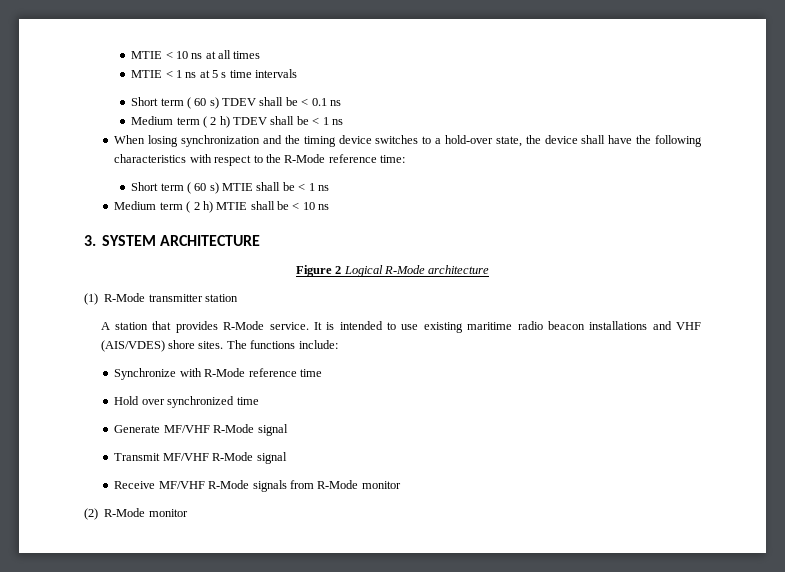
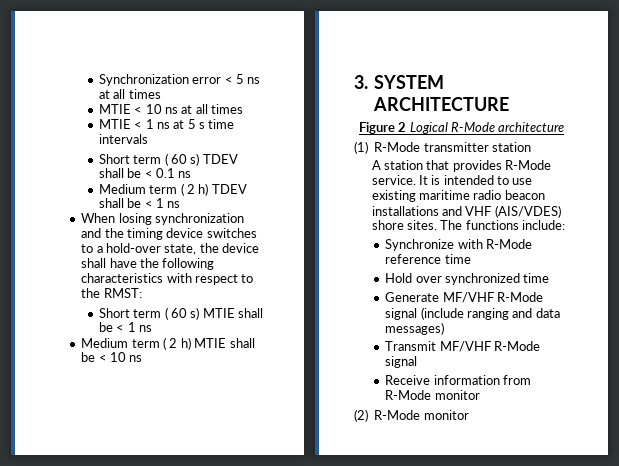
+ Synchronization error < 5 ns at all times
- When losing synchronization and the timing device switches to a hold-over state, the device shall have the following characteristics with respect to the R-Mode reference time:
+ When losing synchronization and the timing device switches to a hold-over state, the device shall have the following characteristics with respect to the RMST:
- Generate MF/VHF R-Mode signal
+ Generate MF/VHF R-Mode signal (include ranging and data messages)
- Receive MF/VHF R-Mode signals from R-Mode monitor
+ Receive information from R-Mode monitor

